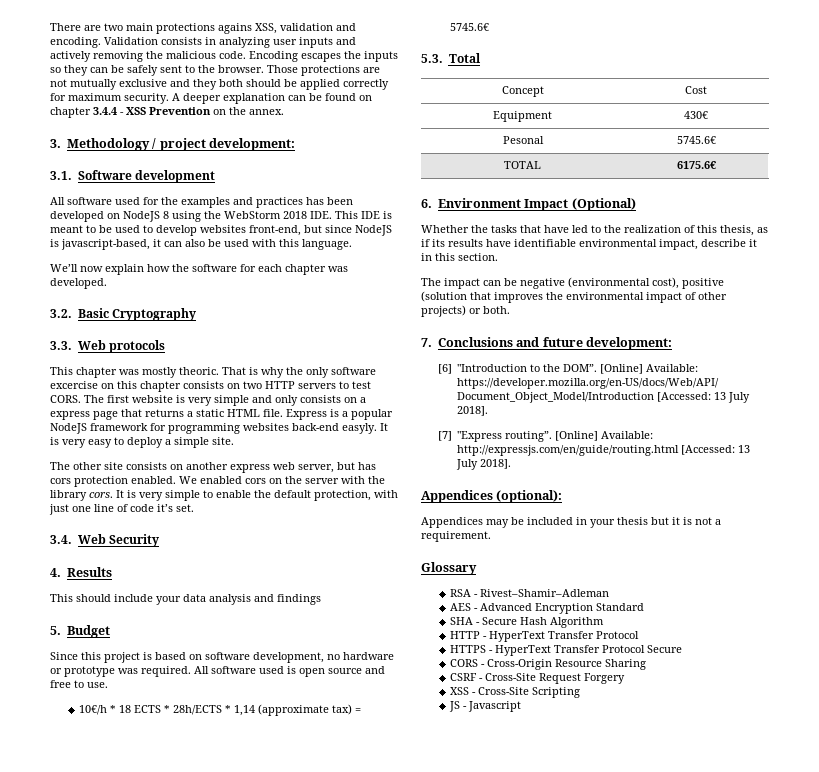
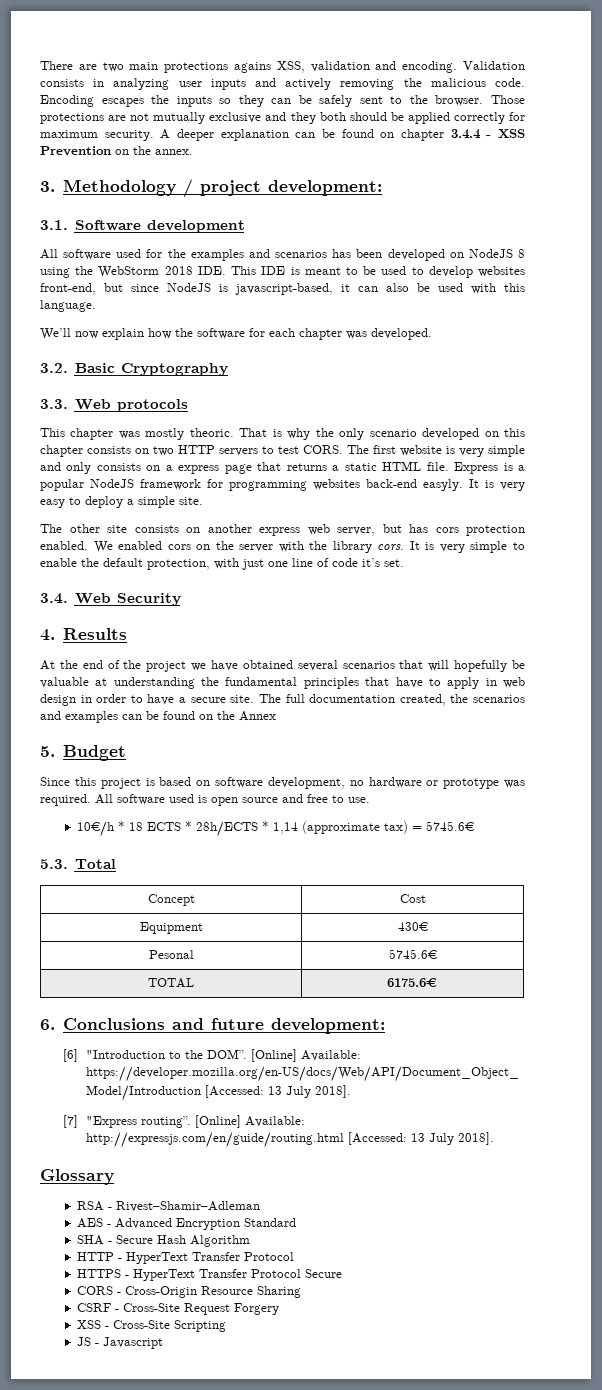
- All software used for the examples and practices has been developed on NodeJS 8 using the WebStorm 2018 IDE. This IDE is meant to be used to develop websites front-end, but since NodeJS is javascript-based, it can also be used with this language.
+ All software used for the examples and scenarios has been developed on NodeJS 8 using the WebStorm 2018 IDE. This IDE is meant to be used to develop websites front-end, but since NodeJS is javascript-based, it can also be used with this language.
- That is why the only software excercise on this chapter consists on two HTTP servers to test CORS.
+ That is why the only scenario developed on this chapter consists on two HTTP servers to test CORS.
- This should include your data analysis and findings
+ At the end of the project we have obtained several scenarios that will hopefully be valuable at understanding the fundamental principles that have to apply in web design in order to have a secure site. The full documentation created, the scenarios and examples can be found on the Annex
- 6. Environment Impact (Optional)
- Whether the tasks that have led to the realization of this thesis, as if its results have identifiable environmental impact, describe it in this section.
- The impact can be negative (environmental cost), positive (solution that improves the environmental impact of other projects) or both.
- 7. Conclusions and future development:
+ 6. Conclusions and future development:
- Appendices (optional):
- Appendices may be included in your thesis but it is not a requirement.

